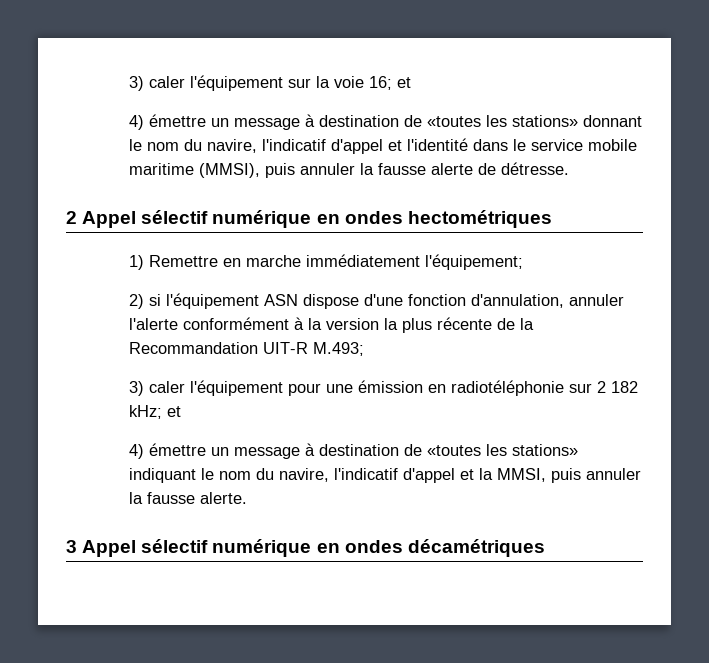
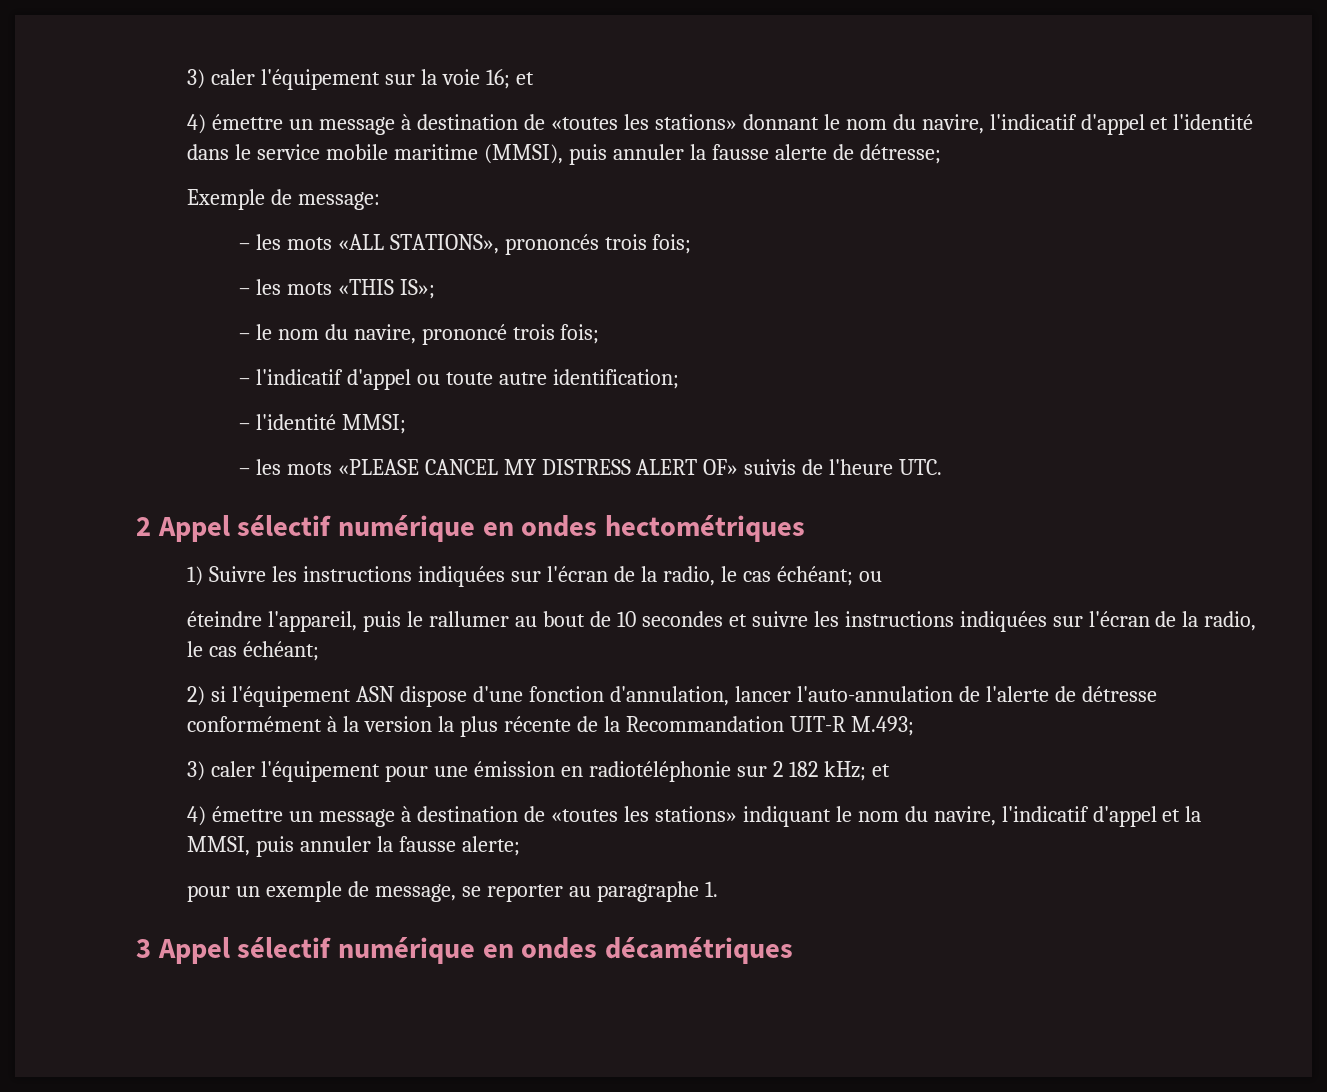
- 4) émettre un message à destination de «toutes les stations» donnant le nom du navire, l'indicatif d'appel et l'identité dans le service mobile maritime (MMSI), puis annuler la fausse alerte de détresse.
+ 4) émettre un message à destination de «toutes les stations» donnant le nom du navire, l'indicatif d'appel et l'identité dans le service mobile maritime (MMSI), puis annuler la fausse alerte de détresse;
+ Exemple de message:
+ – les mots «ALL STATIONS», prononcés trois fois;
+ – les mots «THIS IS»;
+ – le nom du navire, prononcé trois fois;
+ – l'indicatif d'appel ou toute autre identification;
+ – l'identité MMSI;
+ – les mots «PLEASE CANCEL MY DISTRESS ALERT OF» suivis de l'heure UTC.
- 1) Remettre en marche immédiatement l'équipement;
+ 1) Suivre les instructions indiquées sur l'écran de la radio, le cas échéant; ou
+ éteindre l'appareil, puis le rallumer au bout de 10 secondes et suivre les instructions indiquées sur l'écran de la radio, le cas échéant;
- 2) si l'équipement ASN dispose d'une fonction d'annulation, annuler l'alerte conformément à la version la plus récente de la Recommandation UIT-R M.493;
+ 2) si l'équipement ASN dispose d'une fonction d'annulation, lancer l'auto-annulation de l'alerte de détresse conformément à la version la plus récente de la Recommandation UIT-R M.493;
- 4) émettre un message à destination de «toutes les stations» indiquant le nom du navire, l'indicatif d'appel et la MMSI, puis annuler la fausse alerte.
+ 4) émettre un message à destination de «toutes les stations» indiquant le nom du navire, l'indicatif d'appel et la MMSI, puis annuler la fausse alerte;
+ pour un exemple de message, se reporter au paragraphe 1.

